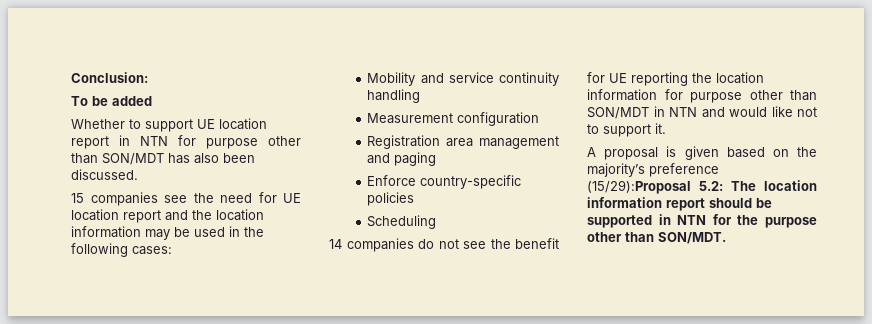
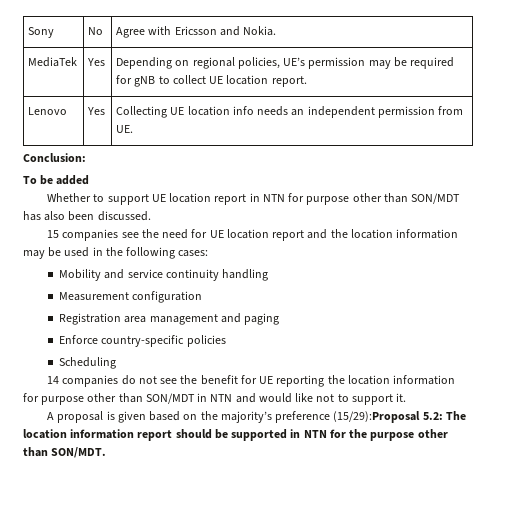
+ Sony | No | Agree with Ericsson and Nokia.
+ MediaTek | Yes | Depending on regional policies, UE’s permission may be required for gNB to collect UE location report.
+ Lenovo | Yes | Collecting UE location info needs an independent permission from UE.

